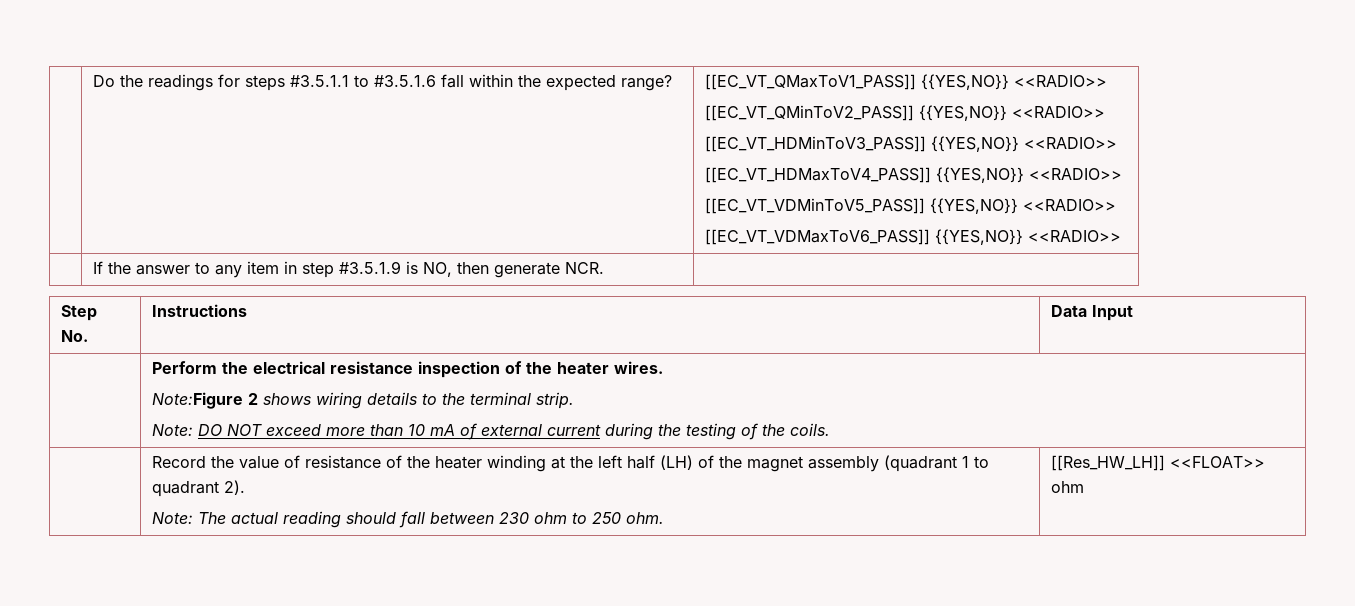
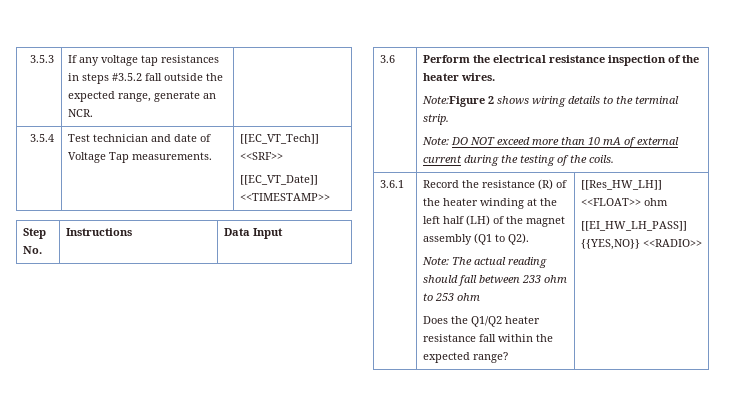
- | Do the readings for steps #3.5.1.1 to #3.5.1.6 fall within the expected range? | [[EC_VT_QMaxToV1_PASS]] {{YES,NO}} <<RADIO>>
- [[EC_VT_QMinToV2_PASS]] {{YES,NO}} <<RADIO>>
- [[EC_VT_HDMinToV3_PASS]] {{YES,NO}} <<RADIO>>
- [[EC_VT_HDMaxToV4_PASS]] {{YES,NO}} <<RADIO>>
- [[EC_VT_VDMinToV5_PASS]] {{YES,NO}} <<RADIO>>
- [[EC_VT_VDMaxToV6_PASS]] {{YES,NO}} <<RADIO>>
- | If the answer to any item in step #3.5.1.9 is NO, then generate NCR. |
+ 3.5.3 | If any voltage tap resistances in steps #3.5.2 fall outside the expected range, generate an NCR. |
+ 3.5.4 | Test technician and date of Voltage Tap measurements. | [[EC_VT_Tech]] <<SRF>>
+ [[EC_VT_Date]] <<TIMESTAMP>>
- | Perform the electrical resistance inspection of the heater wires.
+ 3.6 | Perform the electrical resistance inspection of the heater wires.
+ 3.6.1
- Record the value of resistance of the heater winding at the left half (LH) of the magnet assembly (quadrant 1 to quadrant 2).
+ Record the resistance (R) of the heater winding at the left half (LH) of the magnet assembly (Q1 to Q2).
- Note: The actual reading should fall between 230 ohm to 250 ohm.
+ Note: The actual reading should fall between 233 ohm to 253 ohm
+ Does the Q1/Q2 heater resistance fall within the expected range?
+ [[EI_HW_LH_PASS]] {{YES,NO}} <<RADIO>>

